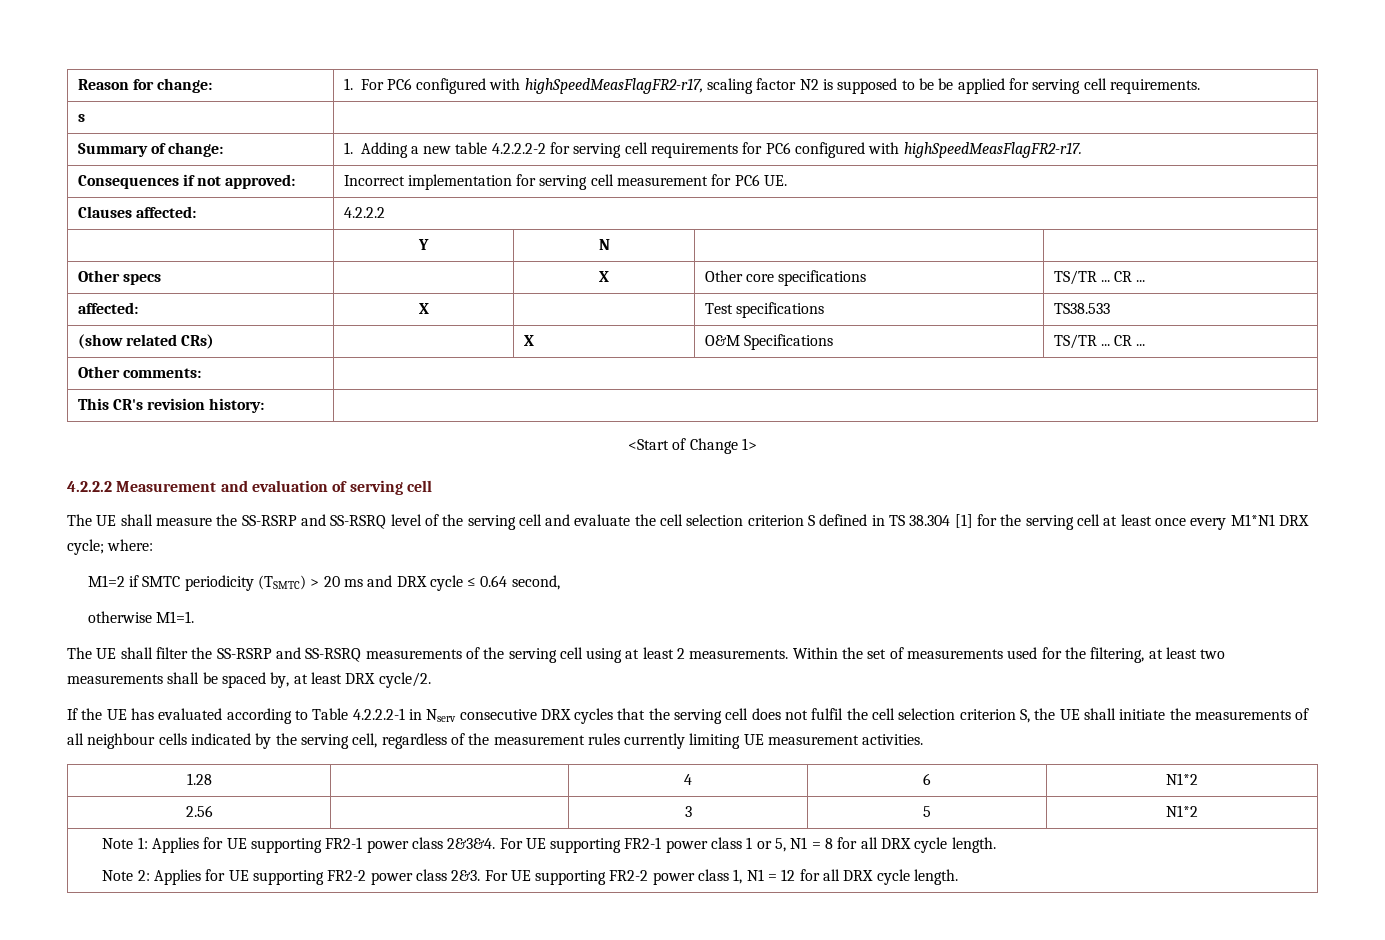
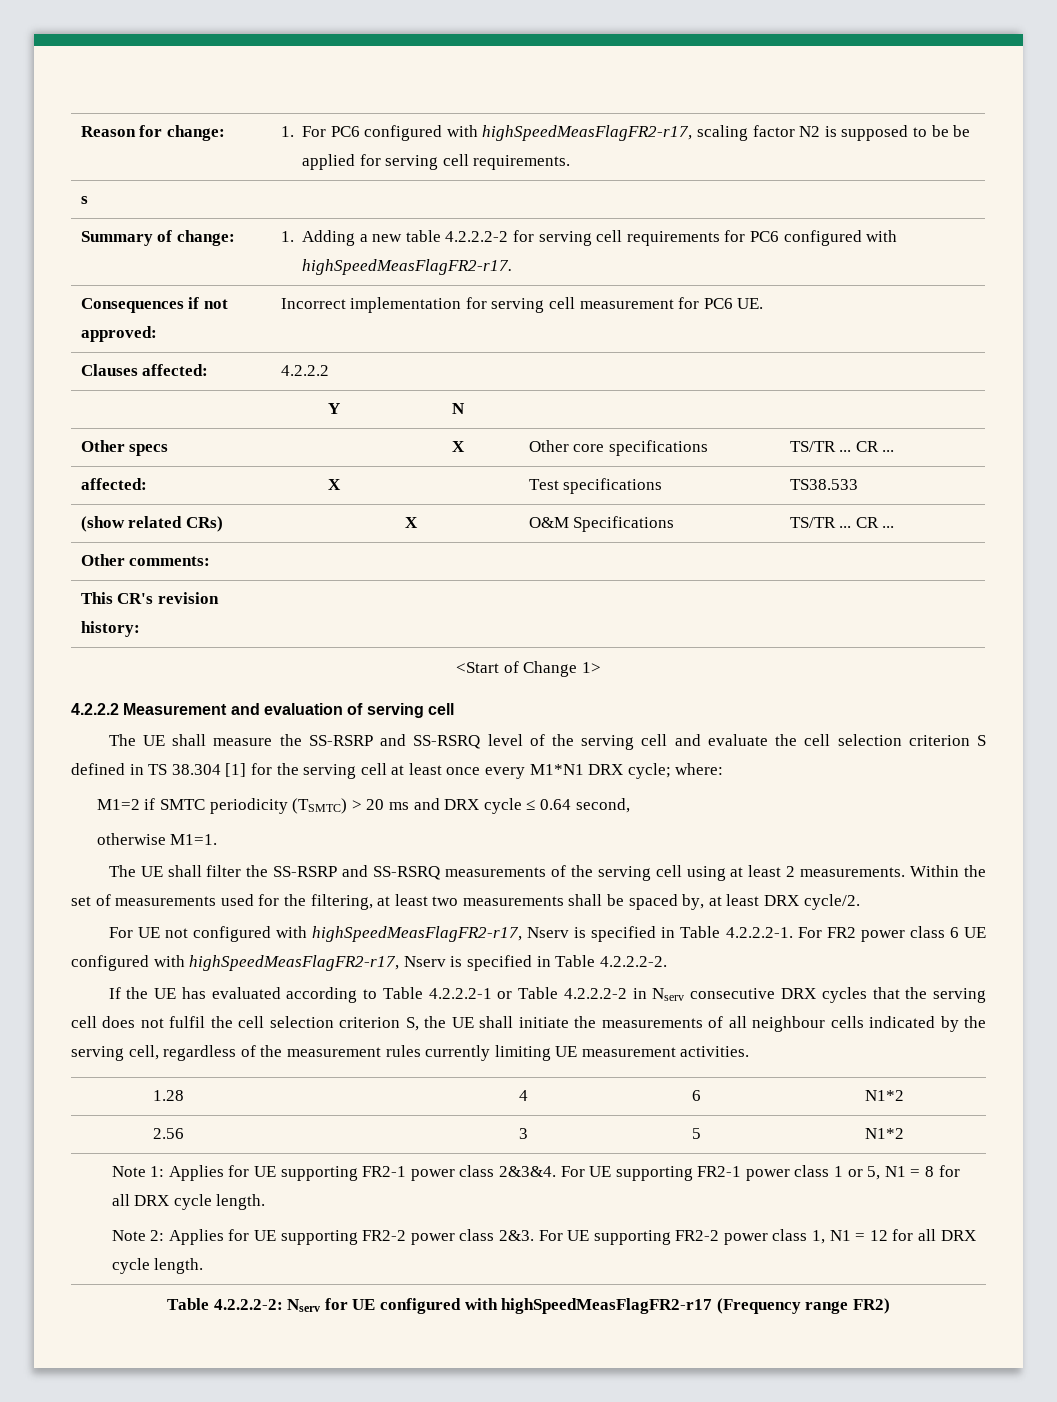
+ For UE not configured with highSpeedMeasFlagFR2-r17, Nserv is specified in Table 4.2.2.2-1. For FR2 power class 6 UE configured with highSpeedMeasFlagFR2-r17, Nserv is specified in Table 4.2.2.2-2.
- If the UE has evaluated according to Table 4.2.2.2-1 in Nserv consecutive DRX cycles that the serving cell does not fulfil the cell selection criterion S, the UE shall initiate the measurements of all neighbour cells indicated by the serving cell, regardless of the measurement rules currently limiting UE measurement activities.
+ If the UE has evaluated according to Table 4.2.2.2-1 or Table 4.2.2.2-2 in Nserv consecutive DRX cycles that the serving cell does not fulfil the cell selection criterion S, the UE shall initiate the measurements of all neighbour cells indicated by the serving cell, regardless of the measurement rules currently limiting UE measurement activities.
+ Table 4.2.2.2-2: Nserv for UE configured with highSpeedMeasFlagFR2-r17 (Frequency range FR2)

